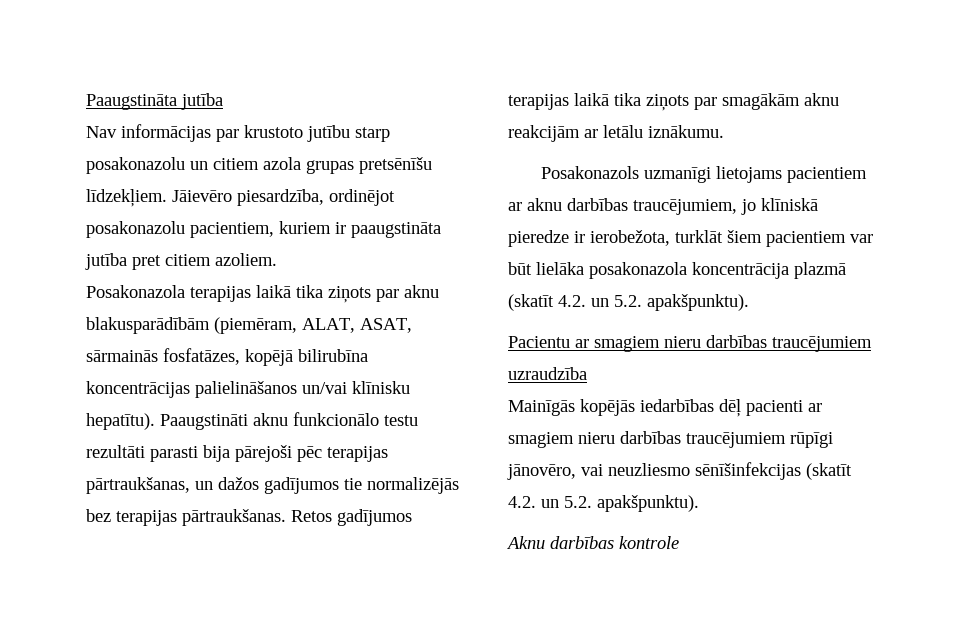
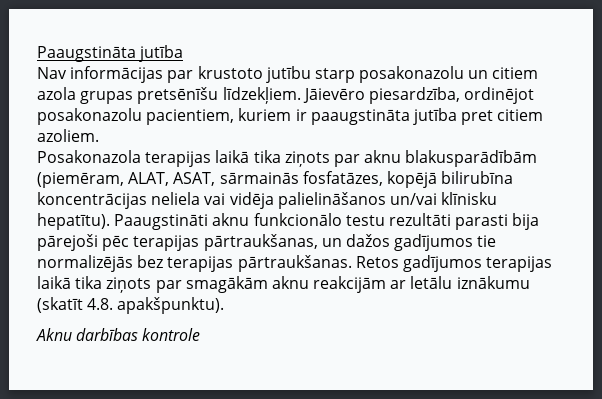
- Posakonazola terapijas laikā tika ziņots par aknu blakusparādībām (piemēram, ALAT, ASAT, sārmainās fosfatāzes, kopējā bilirubīna koncentrācijas palielināšanos un/vai klīnisku hepatītu).
+ Posakonazola terapijas laikā tika ziņots par aknu blakusparādībām (piemēram, ALAT, ASAT, sārmainās fosfatāzes, kopējā bilirubīna koncentrācijas neliela vai vidēja palielināšanos un/vai klīnisku hepatītu).
- Retos gadījumos terapijas laikā tika ziņots par smagākām aknu reakcijām ar letālu iznākumu.
- Posakonazols uzmanīgi lietojams pacientiem ar aknu darbības traucējumiem, jo klīniskā pieredze ir ierobežota, turklāt šiem pacientiem var būt lielāka posakonazola koncentrācija plazmā (skatīt 4.2. un 5.2. apakšpunktu).
- Pacientu ar smagiem nieru darbības traucējumiem uzraudzība
- Mainīgās kopējās iedarbības dēļ pacienti ar smagiem nieru darbības traucējumiem rūpīgi jānovēro, vai neuzliesmo sēnīšinfekcijas (skatīt 4.2. un 5.2. apakšpunktu).
+ Retos gadījumos terapijas laikā tika ziņots par smagākām aknu reakcijām ar letālu iznākumu (skatīt 4.8. apakšpunktu).

